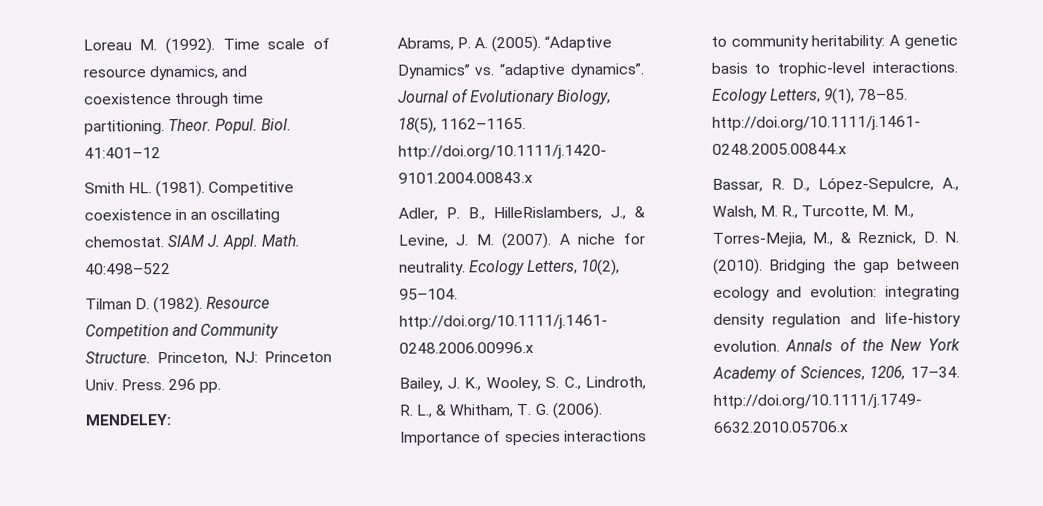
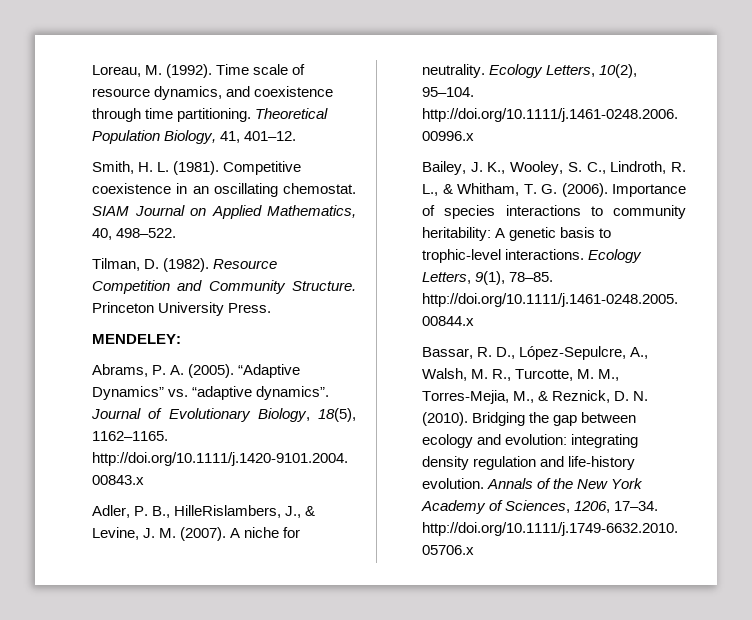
- Loreau M. (1992).
+ Loreau, M. (1992).
- Theor. Popul. Biol. 41:401–12
- Smith HL. (1981).
+ Theoretical Population Biology, 41, 401–12.
+ Smith, H. L. (1981).
- SIAM J. Appl. Math. 40:498–522
- Tilman D. (1982).
+ SIAM Journal on Applied Mathematics, 40, 498–522.
+ Tilman, D. (1982).
- Princeton, NJ: Princeton Univ. Press. 296 pp.
+ Princeton University Press.

